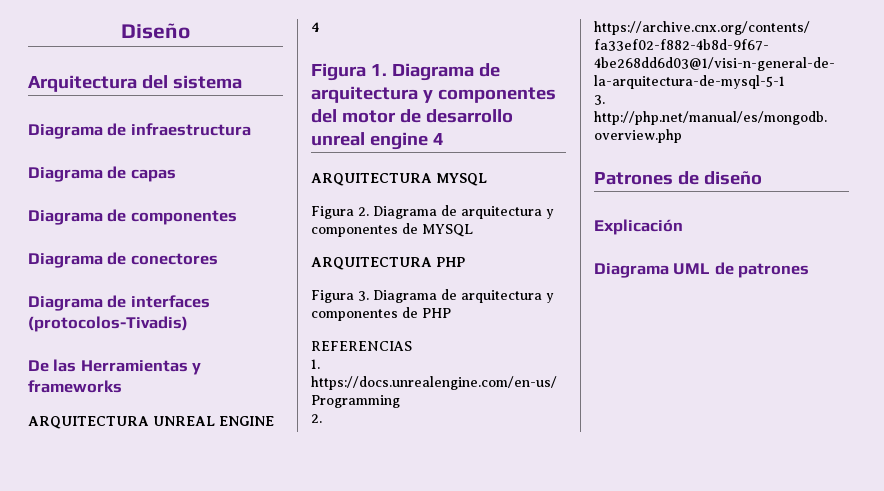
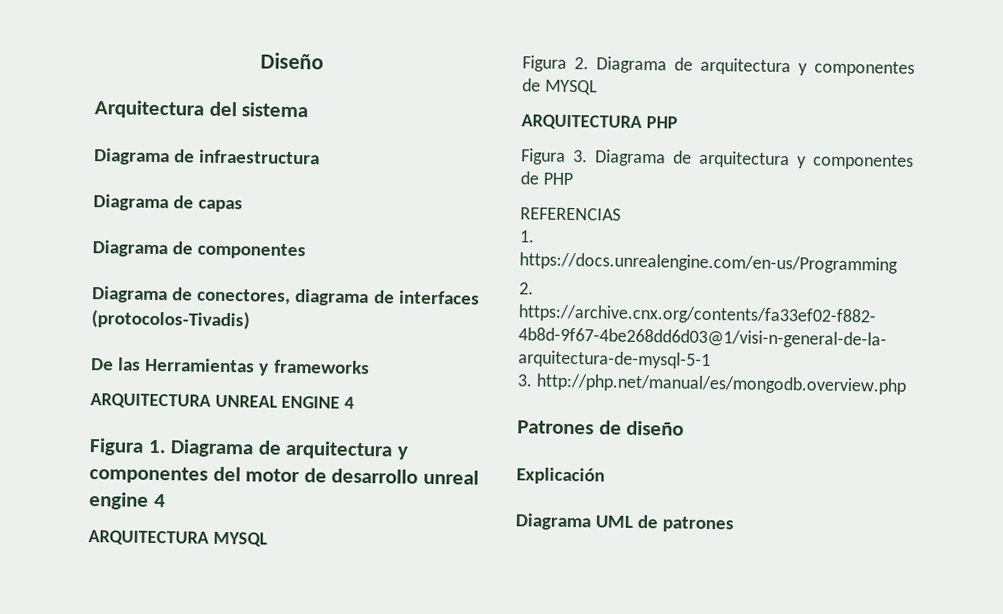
- Diagrama de conectores
- Diagrama de interfaces (protocolos-Tivadis)
+ Diagrama de conectores, diagrama de interfaces (protocolos-Tivadis)

